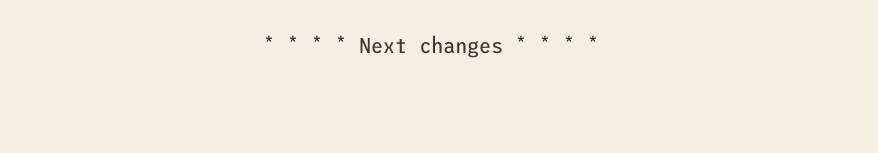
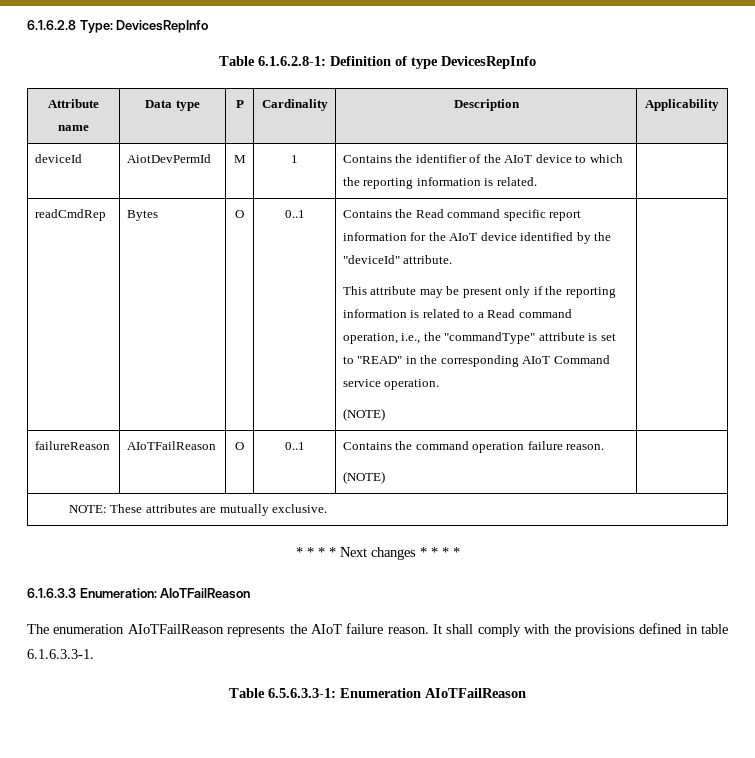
+ 6.1.6.2.8 Type: DevicesRepInfo
+ Table 6.1.6.2.8-1: Definition of type DevicesRepInfo
+ Attribute name | Data type | P | Cardinality | Description | Applicability
+ deviceId | AiotDevPermId | M | 1 | Contains the identifier of the AIoT device to which the reporting information is related. |
+ readCmdRep | Bytes | O | 0..1 | Contains the Read command specific report information for the AIoT device identified by the "deviceId" attribute.
+ This attribute may be present only if the reporting information is related to a Read command operation, i.e., the "commandType" attribute is set to "READ" in the corresponding AIoT Command service operation.
+ (NOTE) |
+ failureReason | AIoTFailReason | O | 0..1 | Contains the command operation failure reason.
+ (NOTE) |
+ NOTE: These attributes are mutually exclusive.
+ 6.1.6.3.3 Enumeration: AIoTFailReason
+ The enumeration AIoTFailReason represents the AIoT failure reason. It shall comply with the provisions defined in table 6.1.6.3.3-1.
+ Table 6.5.6.3.3-1: Enumeration AIoTFailReason

